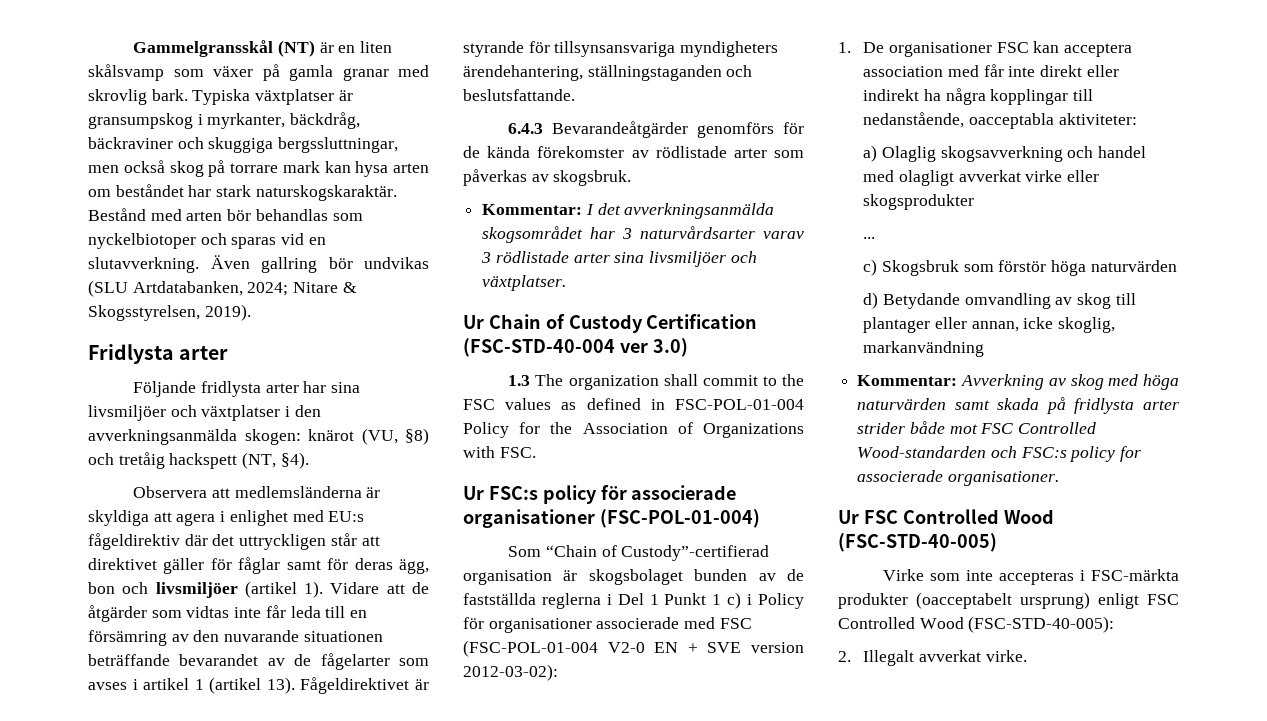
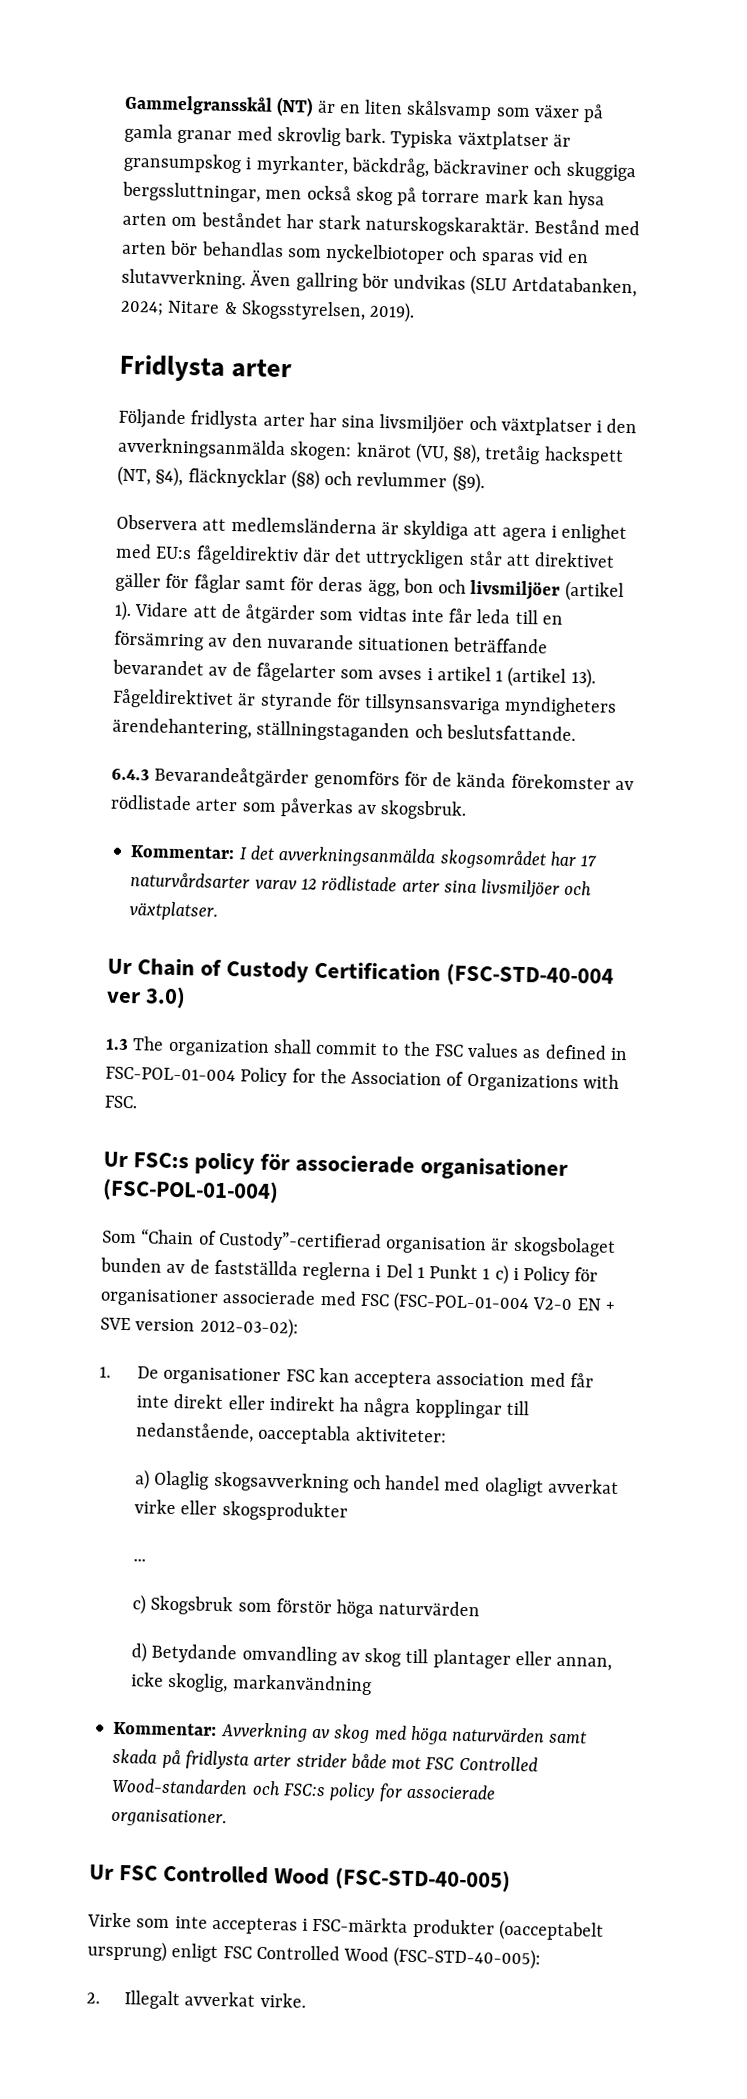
- Följande fridlysta arter har sina livsmiljöer och växtplatser i den avverkningsanmälda skogen: knärot (VU, §8) och tretåig hackspett (NT, §4).
+ Följande fridlysta arter har sina livsmiljöer och växtplatser i den avverkningsanmälda skogen: knärot (VU, §8), tretåig hackspett (NT, §4), fläcknycklar (§8) och revlummer (§9).
- Kommentar: I det avverkningsanmälda skogsområdet har 3 naturvårdsarter varav 3 rödlistade arter sina livsmiljöer och växtplatser.
+ Kommentar: I det avverkningsanmälda skogsområdet har 17 naturvårdsarter varav 12 rödlistade arter sina livsmiljöer och växtplatser.

